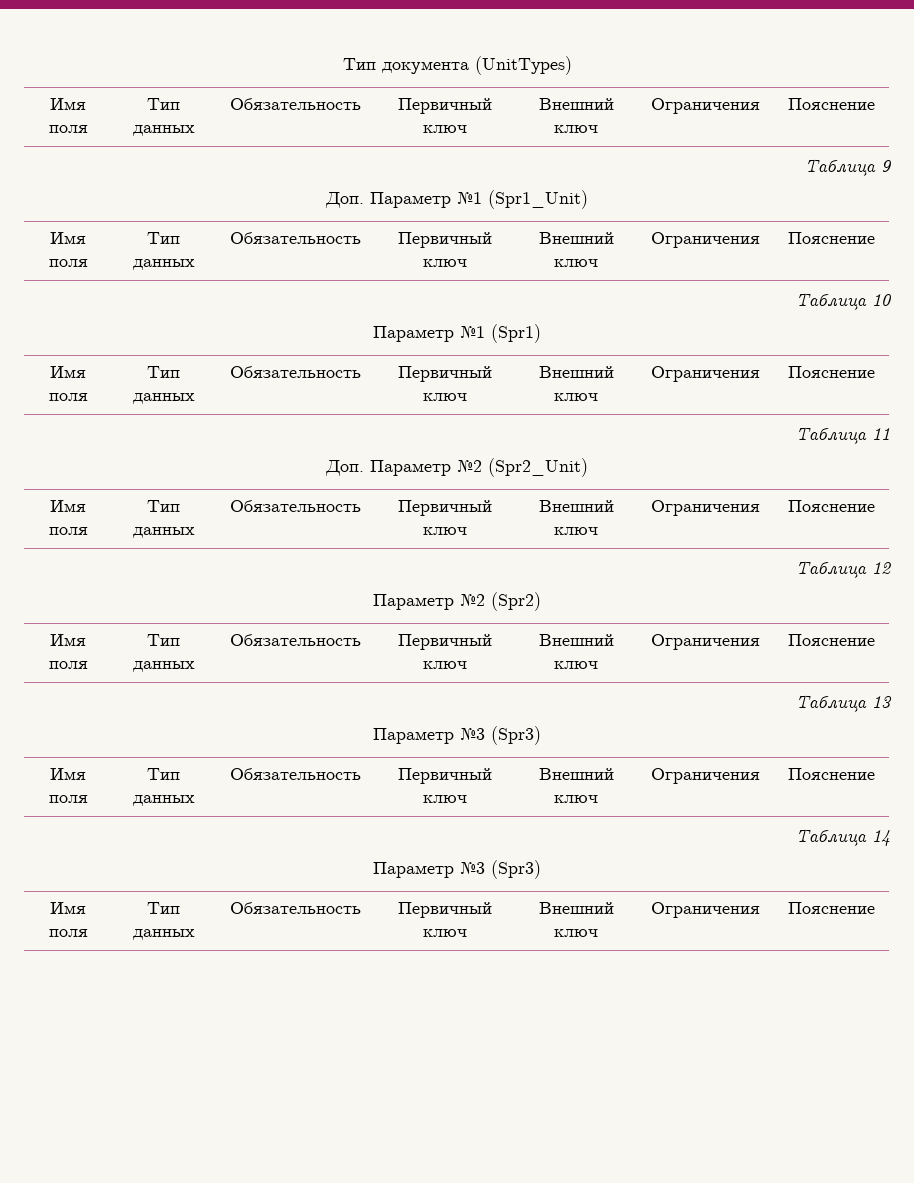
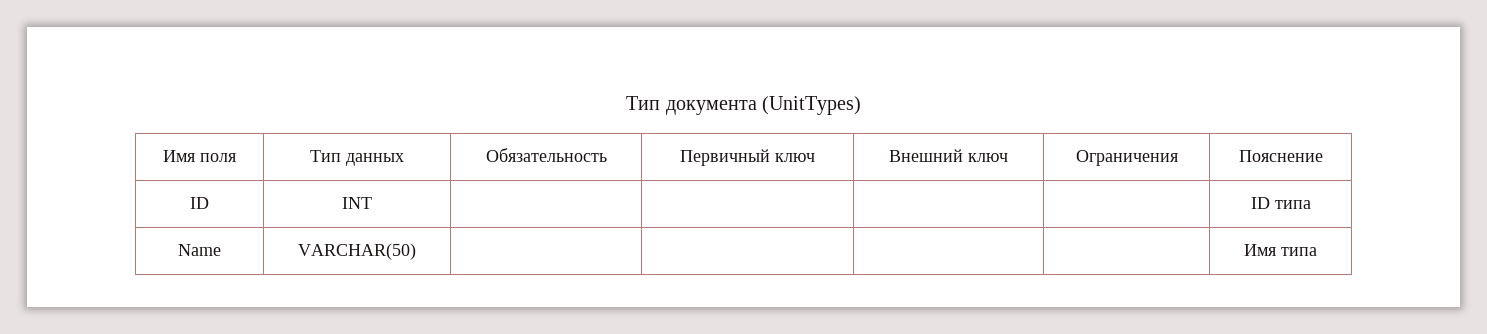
- Таблица 9
- Доп. Параметр №1 (Spr1_Unit)
- Имя поля | Тип данных | Обязательность | Первичный ключ | Внешний ключ | Ограничения | Пояснение
- Таблица 10
- Параметр №1 (Spr1)
- Имя поля | Тип данных | Обязательность | Первичный ключ | Внешний ключ | Ограничения | Пояснение
- Таблица 11
- Доп. Параметр №2 (Spr2_Unit)
- Имя поля | Тип данных | Обязательность | Первичный ключ | Внешний ключ | Ограничения | Пояснение
- Таблица 12
- Параметр №2 (Spr2)
- Имя поля | Тип данных | Обязательность | Первичный ключ | Внешний ключ | Ограничения | Пояснение
- Таблица 13
- Параметр №3 (Spr3)
- Имя поля | Тип данных | Обязательность | Первичный ключ | Внешний ключ | Ограничения | Пояснение
- Таблица 14
- Параметр №3 (Spr3)
- Имя поля | Тип данных | Обязательность | Первичный ключ | Внешний ключ | Ограничения | Пояснение
+ ID | INT | | | | | ID типа
+ Name | VARCHAR(50) | | | | | Имя типа

